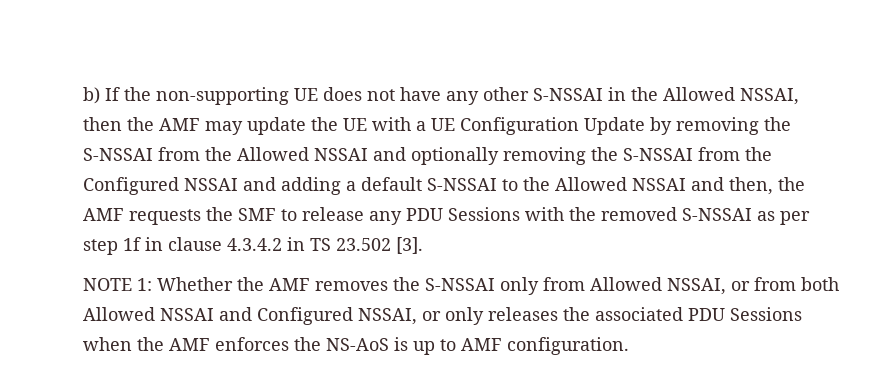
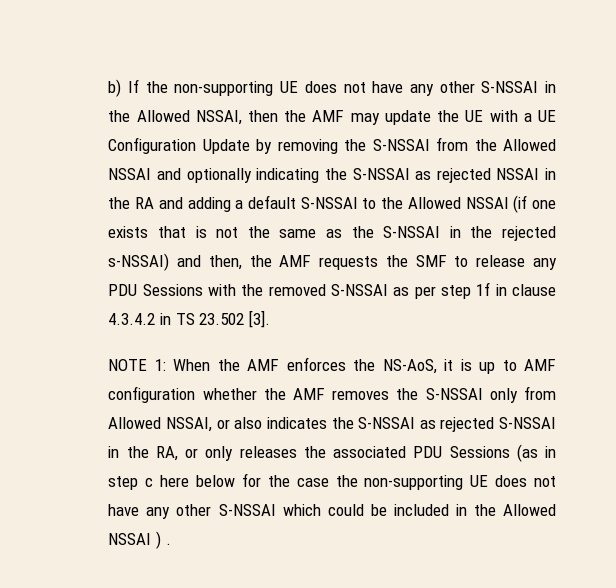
- b) If the non-supporting UE does not have any other S-NSSAI in the Allowed NSSAI, then the AMF may update the UE with a UE Configuration Update by removing the S-NSSAI from the Allowed NSSAI and optionally removing the S-NSSAI from the Configured NSSAI and adding a default S-NSSAI to the Allowed NSSAI and then, the AMF requests the SMF to release any PDU Sessions with the removed S-NSSAI as per step 1f in clause 4.3.4.2 in TS 23.502 [3].
+ b) If the non-supporting UE does not have any other S-NSSAI in the Allowed NSSAI, then the AMF may update the UE with a UE Configuration Update by removing the S-NSSAI from the Allowed NSSAI and optionally indicating the S-NSSAI as rejected NSSAI in the RA and adding a default S-NSSAI to the Allowed NSSAI (if one exists that is not the same as the S-NSSAI in the rejected s-NSSAI) and then, the AMF requests the SMF to release any PDU Sessions with the removed S-NSSAI as per step 1f in clause 4.3.4.2 in TS 23.502 [3].
- NOTE 1: Whether the AMF removes the S-NSSAI only from Allowed NSSAI, or from both Allowed NSSAI and Configured NSSAI, or only releases the associated PDU Sessions when the AMF enforces the NS-AoS is up to AMF configuration.
+ NOTE 1: When the AMF enforces the NS-AoS, it is up to AMF configuration whether the AMF removes the S-NSSAI only from Allowed NSSAI, or also indicates the S-NSSAI as rejected S-NSSAI in the RA, or only releases the associated PDU Sessions (as in step c here below for the case the non-supporting UE does not have any other S-NSSAI which could be included in the Allowed NSSAI ) .

